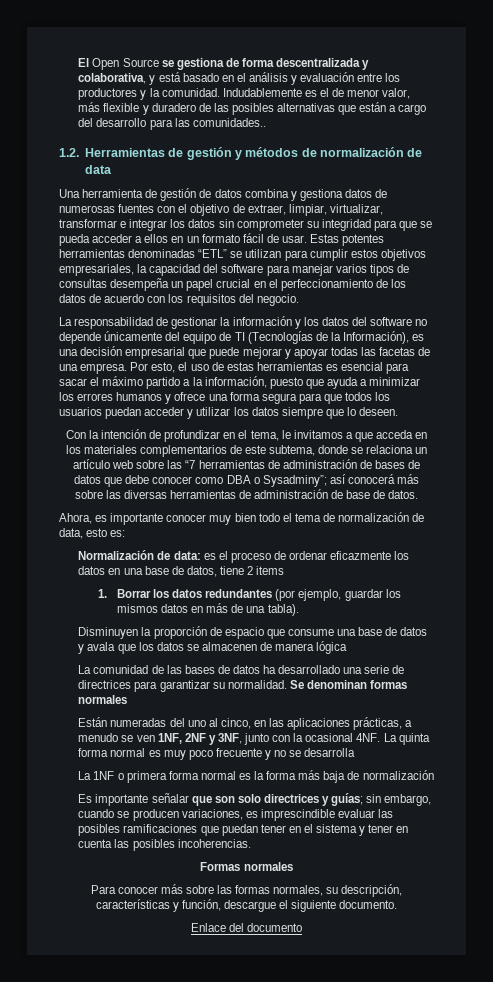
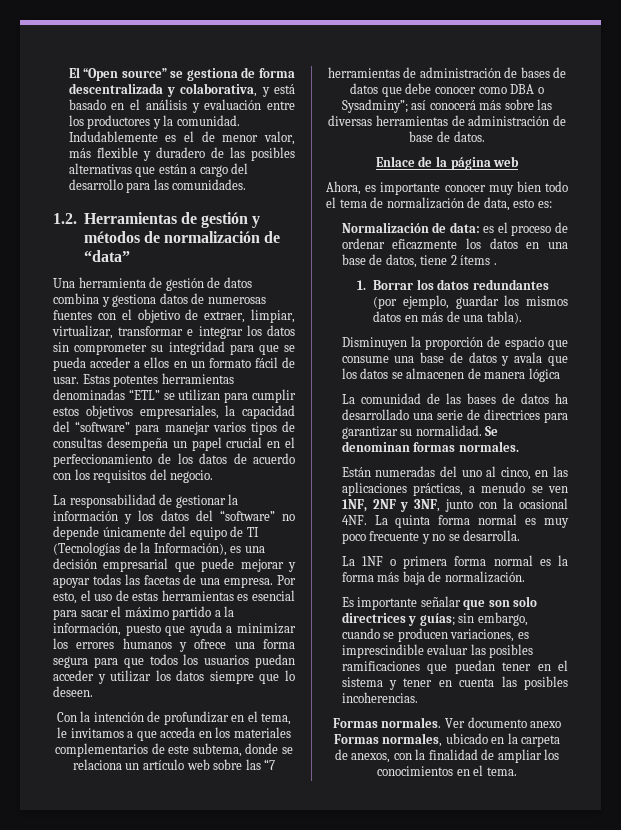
- El Open Source se gestiona de forma descentralizada y colaborativa, y está basado en el análisis y evaluación entre los productores y la comunidad.
+ El “Open source” se gestiona de forma descentralizada y colaborativa, y está basado en el análisis y evaluación entre los productores y la comunidad.
- Indudablemente es el de menor valor, más flexible y duradero de las posibles alternativas que están a cargo del desarrollo para las comunidades..
+ Indudablemente es el de menor valor, más flexible y duradero de las posibles alternativas que están a cargo del desarrollo para las comunidades.
- 1.2. Herramientas de gestión y métodos de normalización de data
+ 1.2. Herramientas de gestión y métodos de normalización de “data”
- Estas potentes herramientas denominadas “ETL” se utilizan para cumplir estos objetivos empresariales, la capacidad del software para manejar varios tipos de consultas desempeña un papel crucial en el perfeccionamiento de los datos de acuerdo con los requisitos del negocio.
+ Estas potentes herramientas denominadas “ETL” se utilizan para cumplir estos objetivos empresariales, la capacidad del “software” para manejar varios tipos de consultas desempeña un papel crucial en el perfeccionamiento de los datos de acuerdo con los requisitos del negocio.
- La responsabilidad de gestionar la información y los datos del software no depende únicamente del equipo de TI (Tecnologías de la Información), es una decisión empresarial que puede mejorar y apoyar todas las facetas de una empresa.
+ La responsabilidad de gestionar la información y los datos del “software” no depende únicamente del equipo de TI (Tecnologías de la Información), es una decisión empresarial que puede mejorar y apoyar todas las facetas de una empresa.
+ Enlace de la página web
- Normalización de data: es el proceso de ordenar eficazmente los datos en una base de datos, tiene 2 items
+ Normalización de data: es el proceso de ordenar eficazmente los datos en una base de datos, tiene 2 ítems .
- Se denominan formas normales
+ Se denominan formas normales.
- La quinta forma normal es muy poco frecuente y no se desarrolla
+ La quinta forma normal es muy poco frecuente y no se desarrolla.
- La 1NF o primera forma normal es la forma más baja de normalización
+ La 1NF o primera forma normal es la forma más baja de normalización.
- Formas normales
- Para conocer más sobre las formas normales, su descripción, características y función, descargue el siguiente documento.
- Enlace del documento
+ Formas normales. Ver documento anexo Formas normales, ubicado en la carpeta de anexos, con la finalidad de ampliar los conocimientos en el tema.

